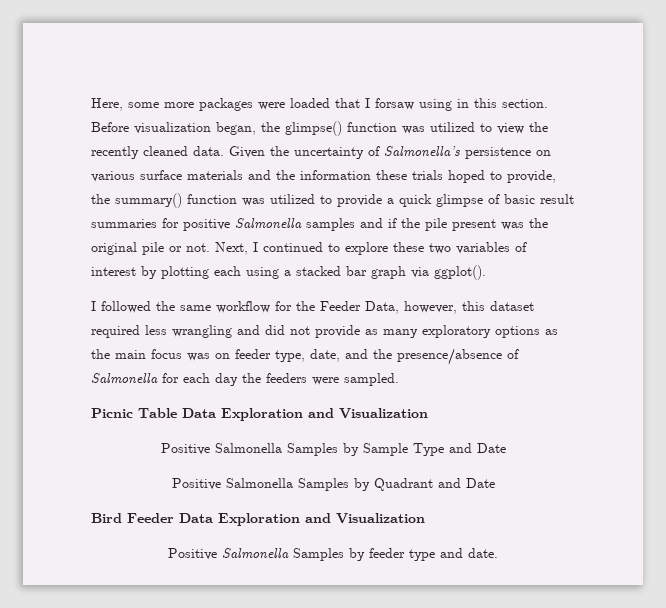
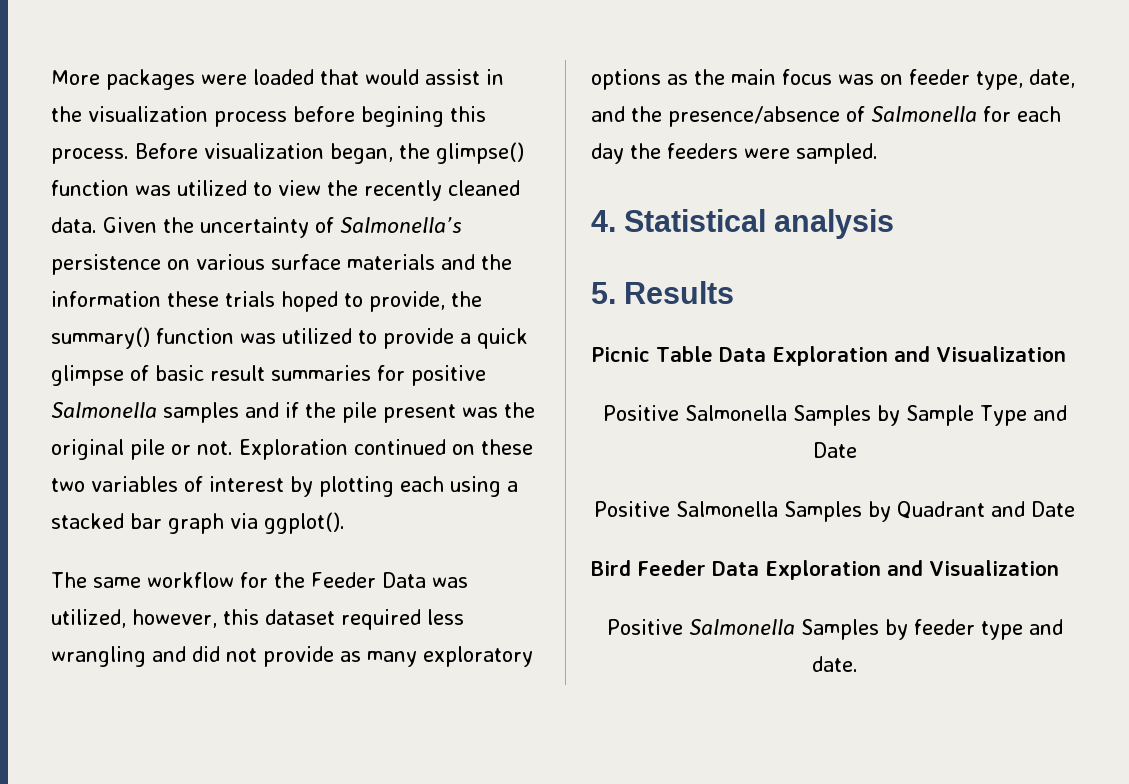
- Here, some more packages were loaded that I forsaw using in this section.
+ More packages were loaded that would assist in the visualization process before begining this process.
- Next, I continued to explore these two variables of interest by plotting each using a stacked bar graph via ggplot().
+ Exploration continued on these two variables of interest by plotting each using a stacked bar graph via ggplot().
- I followed the same workflow for the Feeder Data, however, this dataset required less wrangling and did not provide as many exploratory options as the main focus was on feeder type, date, and the presence/absence of Salmonella for each day the feeders were sampled.
+ The same workflow for the Feeder Data was utilized, however, this dataset required less wrangling and did not provide as many exploratory options as the main focus was on feeder type, date, and the presence/absence of Salmonella for each day the feeders were sampled.
+ 4. Statistical analysis
+ 5. Results

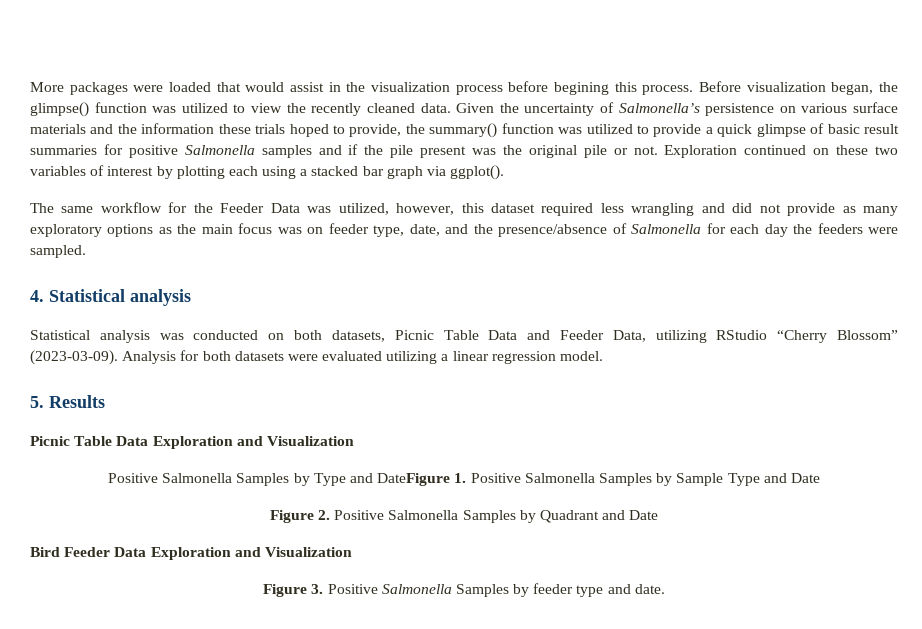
+ Statistical analysis was conducted on both datasets, Picnic Table Data and Feeder Data, utilizing RStudio “Cherry Blossom” (2023-03-09). Analysis for both datasets were evaluated utilizing a linear regression model.
- Positive Salmonella Samples by Sample Type and Date
+ Positive Salmonella Samples by Type and DateFigure 1. Positive Salmonella Samples by Sample Type and Date
- Positive Salmonella Samples by Quadrant and Date
+ Figure 2. Positive Salmonella Samples by Quadrant and Date
- Positive Salmonella Samples by feeder type and date.
+ Figure 3. Positive Salmonella Samples by feeder type and date.

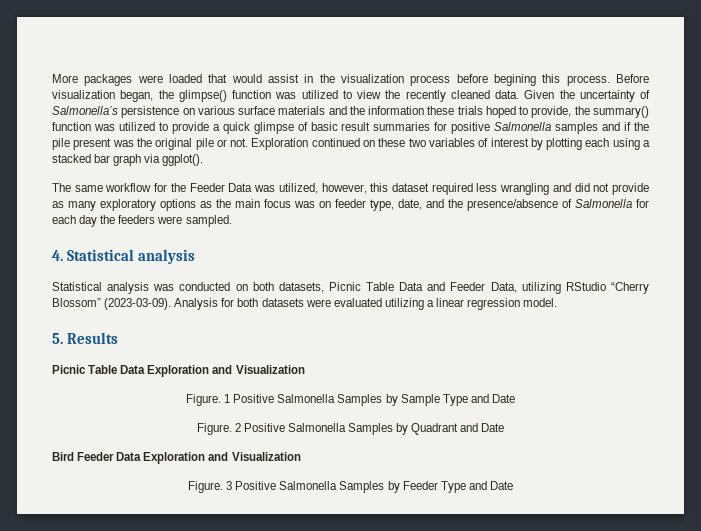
- Positive Salmonella Samples by Type and DateFigure 1. Positive Salmonella Samples by Sample Type and Date
+ Figure. 1 Positive Salmonella Samples by Sample Type and Date
- Figure 2. Positive Salmonella Samples by Quadrant and Date
+ Figure. 2 Positive Salmonella Samples by Quadrant and Date
- Figure 3. Positive Salmonella Samples by feeder type and date.
+ Figure. 3 Positive Salmonella Samples by Feeder Type and Date

